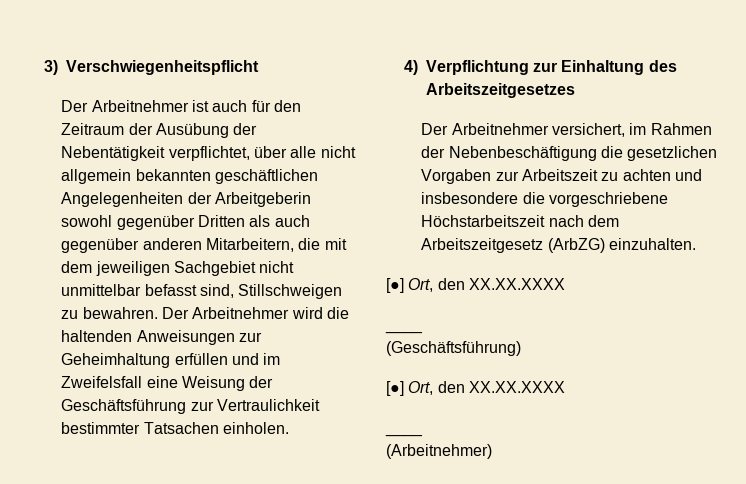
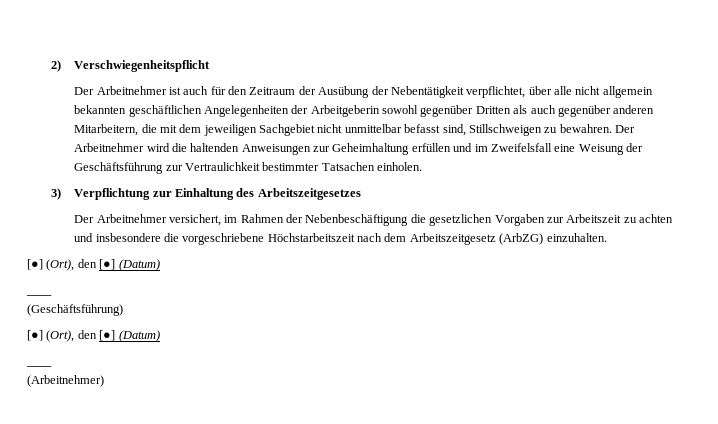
- 3) Verschwiegenheitspflicht
+ 2) Verschwiegenheitspflicht
- 4) Verpflichtung zur Einhaltung des Arbeitszeitgesetzes
+ 3) Verpflichtung zur Einhaltung des Arbeitszeitgesetzes
  Der Arbeitnehmer versichert, im Rahmen der Nebenbeschäftigung die gesetzlichen Vorgaben zur Arbeitszeit zu achten und insbesondere die vorgeschriebene Höchstarbeitszeit nach dem Arbeitszeitgesetz (ArbZG) einzuhalten.
- [●] Ort, den XX.XX.XXXX
+ [●] (Ort), den [●] (Datum)
  (Geschäftsführung)
- [●] Ort, den XX.XX.XXXX
+ [●] (Ort), den [●] (Datum)

